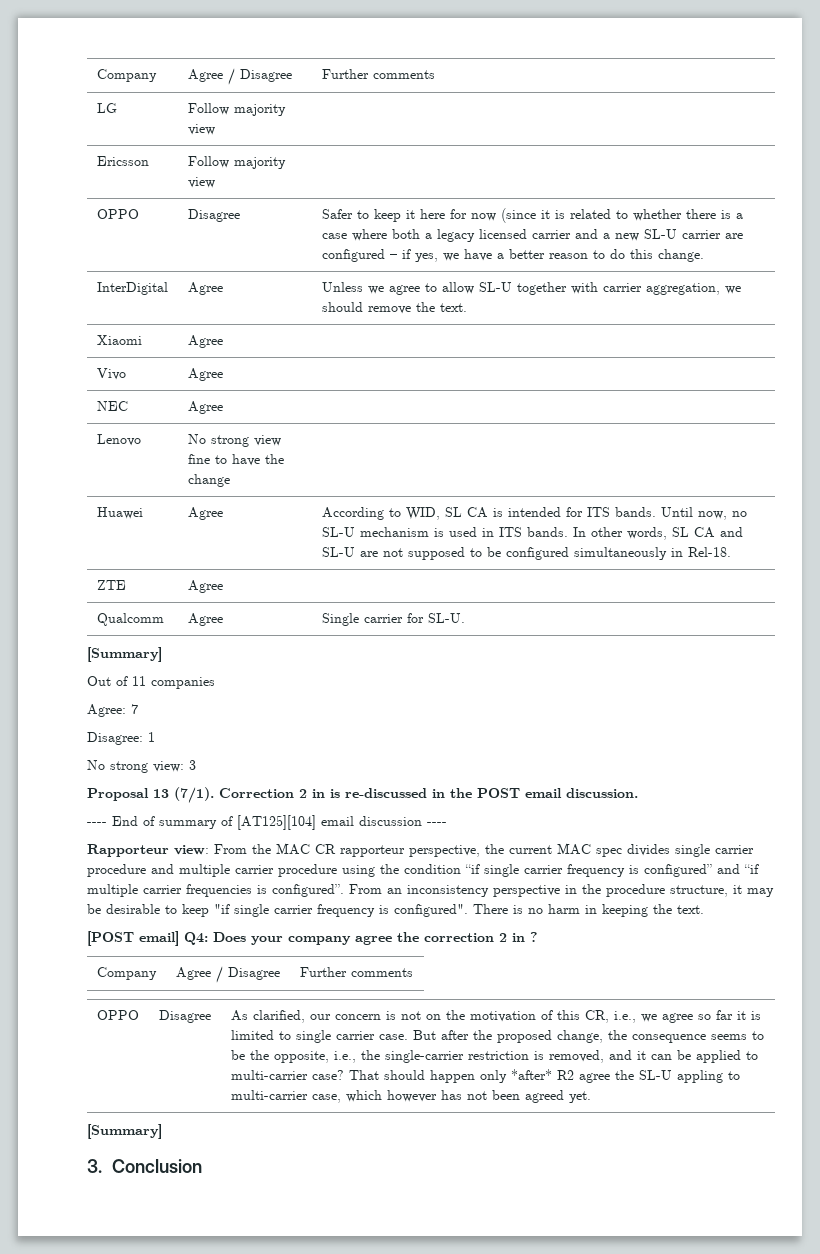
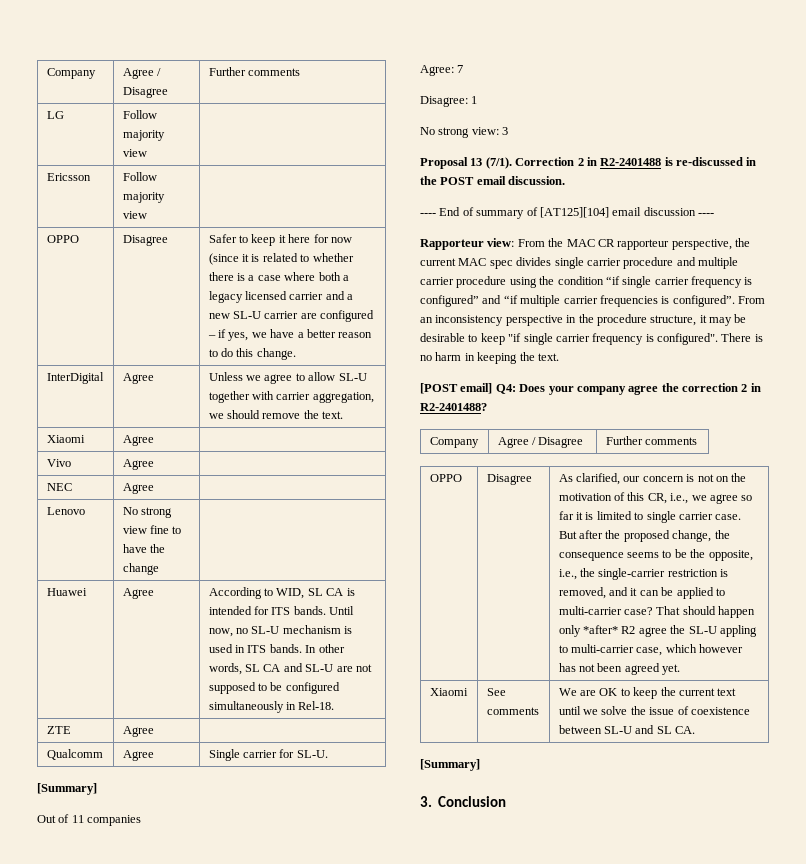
- Correction 2 in is re-discussed in the POST email discussion.
+ Correction 2 in R2-2401488 is re-discussed in the POST email discussion.
- [POST email] Q4: Does your company agree the correction 2 in ?
+ [POST email] Q4: Does your company agree the correction 2 in R2-2401488?
+ Xiaomi | See comments | We are OK to keep the current text until we solve the issue of coexistence between SL-U and SL CA.

